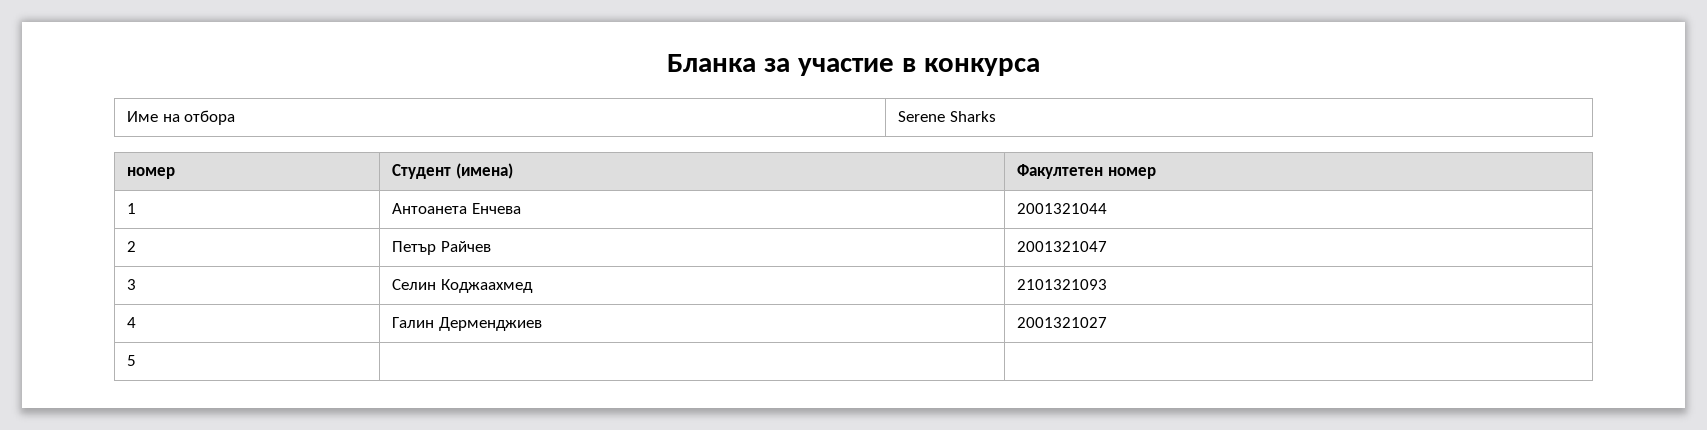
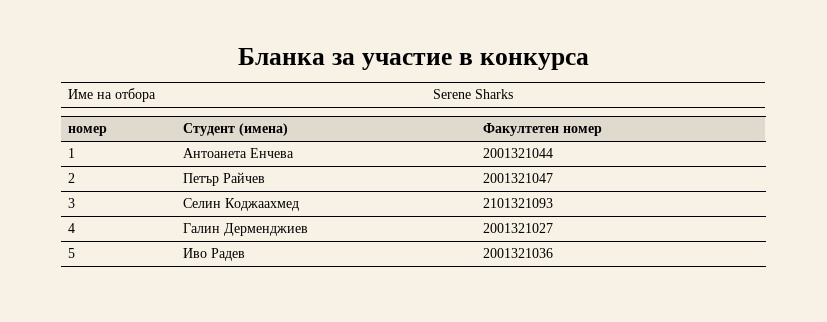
- 5 | |
+ 5 | Иво Радев | 2001321036

